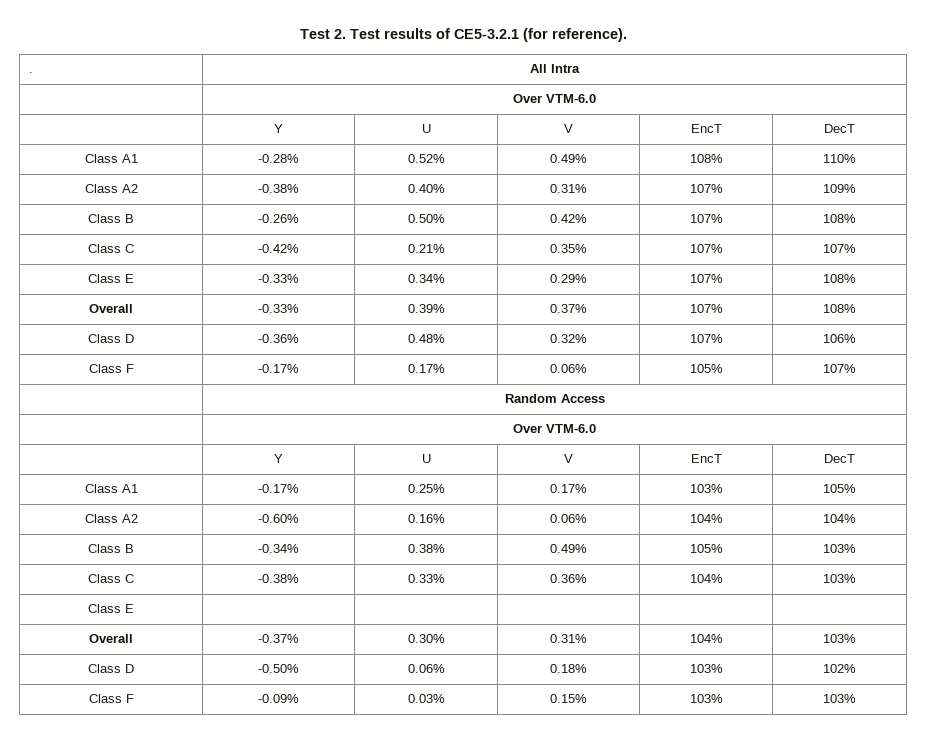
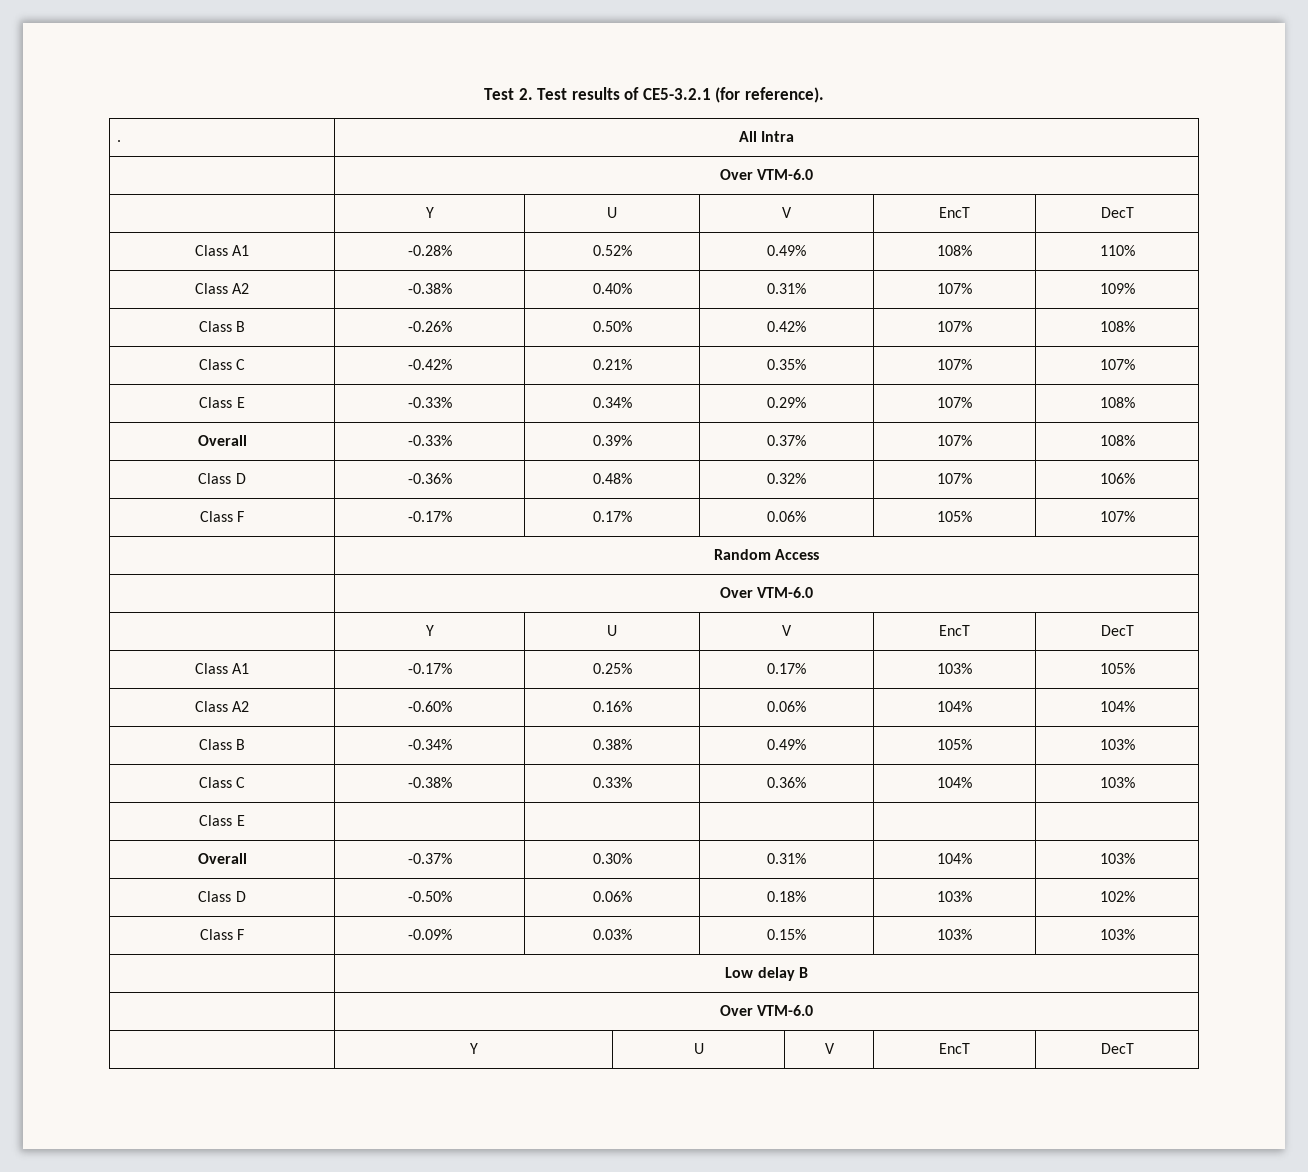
+ | Low delay B
+ | Over VTM-6.0
+ | Y | U | V | EncT | DecT

